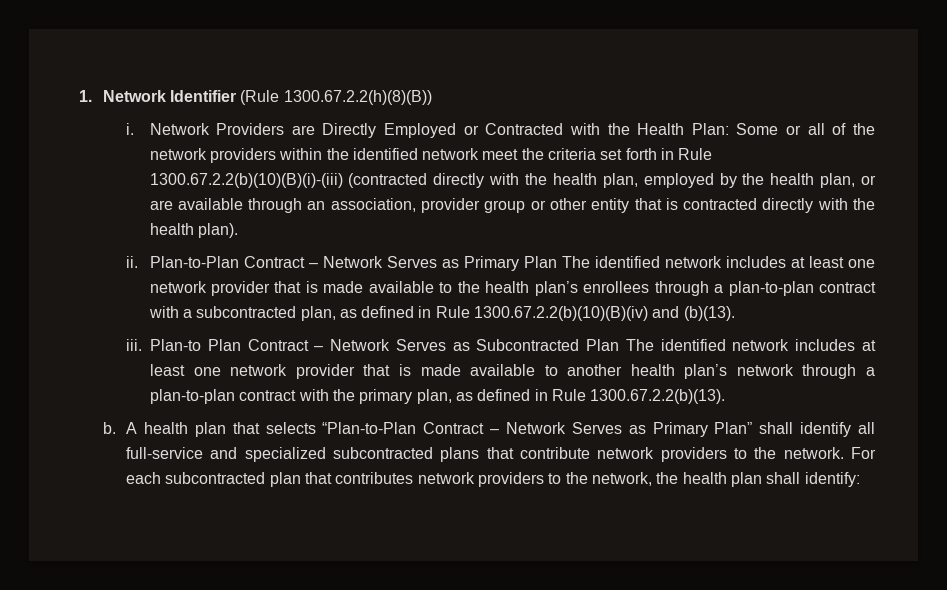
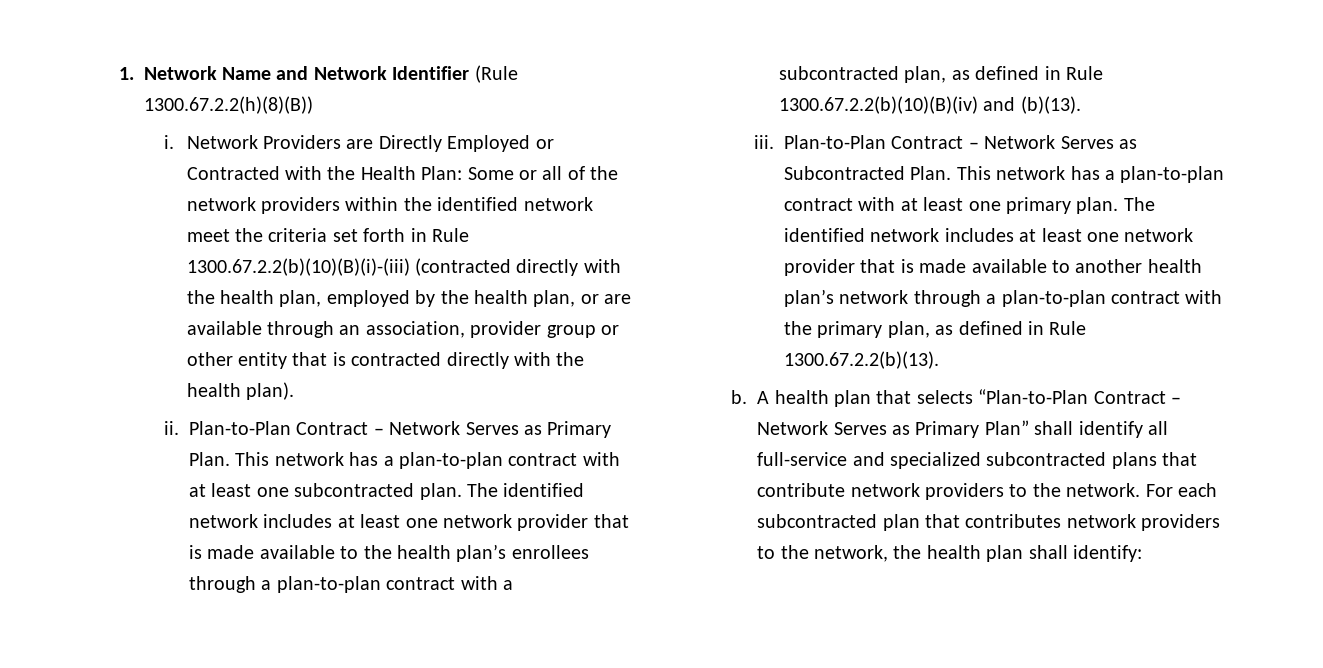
- 1. Network Identifier (Rule 1300.67.2.2(h)(8)(B))
+ 1. Network Name and Network Identifier (Rule 1300.67.2.2(h)(8)(B))
- Plan-to-Plan Contract – Network Serves as Primary Plan The identified network includes at least one network provider that is made available to the health plan’s enrollees through a plan-to-plan contract with a subcontracted plan, as defined in Rule 1300.67.2.2(b)(10)(B)(iv) and (b)(13).
+ Plan-to-Plan Contract – Network Serves as Primary Plan. This network has a plan-to-plan contract with at least one subcontracted plan. The identified network includes at least one network provider that is made available to the health plan’s enrollees through a plan-to-plan contract with a subcontracted plan, as defined in Rule 1300.67.2.2(b)(10)(B)(iv) and (b)(13).
- Plan-to Plan Contract – Network Serves as Subcontracted Plan The identified network includes at least one network provider that is made available to another health plan’s network through a plan-to-plan contract with the primary plan, as defined in Rule 1300.67.2.2(b)(13).
+ Plan-to-Plan Contract – Network Serves as Subcontracted Plan. This network has a plan-to-plan contract with at least one primary plan. The identified network includes at least one network provider that is made available to another health plan’s network through a plan-to-plan contract with the primary plan, as defined in Rule 1300.67.2.2(b)(13).

